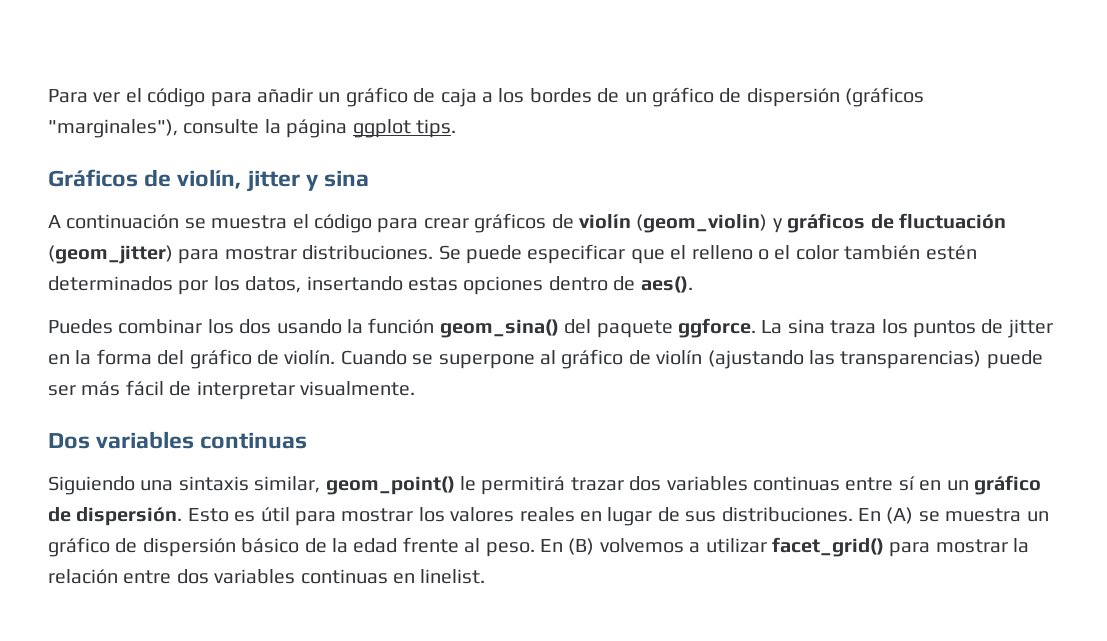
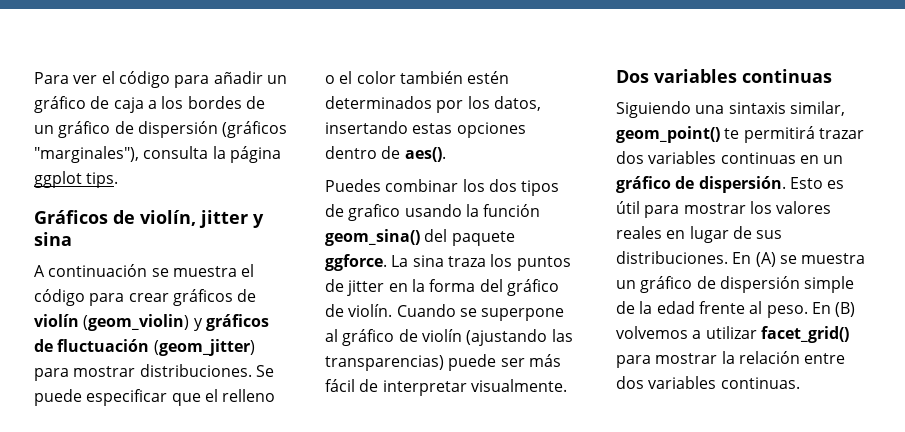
- Para ver el código para añadir un gráfico de caja a los bordes de un gráfico de dispersión (gráficos "marginales"), consulte la página ggplot tips.
+ Para ver el código para añadir un gráfico de caja a los bordes de un gráfico de dispersión (gráficos "marginales"), consulta la página ggplot tips.
- Puedes combinar los dos usando la función geom_sina() del paquete ggforce.
+ Puedes combinar los dos tipos de grafico usando la función geom_sina() del paquete ggforce.
- Siguiendo una sintaxis similar, geom_point() le permitirá trazar dos variables continuas entre sí en un gráfico de dispersión.
+ Siguiendo una sintaxis similar, geom_point() te permitirá trazar dos variables continuas en un gráfico de dispersión.
- En (A) se muestra un gráfico de dispersión básico de la edad frente al peso.
+ En (A) se muestra un gráfico de dispersión simple de la edad frente al peso.
- En (B) volvemos a utilizar facet_grid() para mostrar la relación entre dos variables continuas en linelist.
+ En (B) volvemos a utilizar facet_grid() para mostrar la relación entre dos variables continuas.

